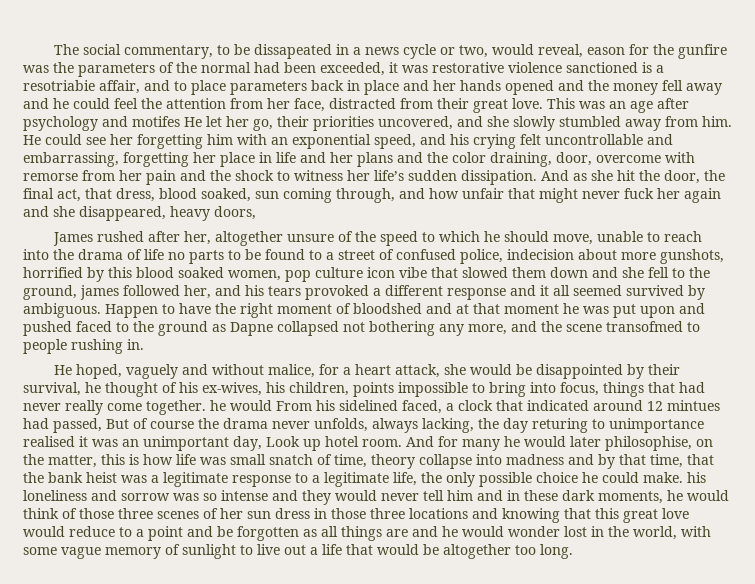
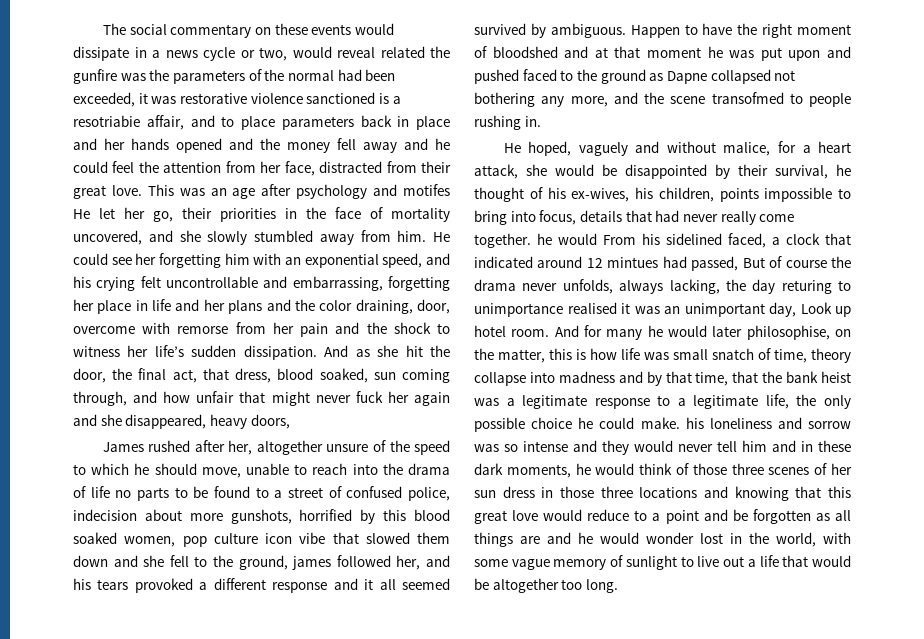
- The social commentary, to be dissapeated in a news cycle or two, would reveal, eason for the gunfire was the parameters of the normal had been exceeded, it was restorative violence sanctioned is a resotriabie affair, and to place parameters back in place and her hands opened and the money fell away and he could feel the attention from her face, distracted from their great love.
+ The social commentary on these events would dissipate in a news cycle or two, would reveal related the gunfire was the parameters of the normal had been exceeded, it was restorative violence sanctioned is a resotriabie affair, and to place parameters back in place and her hands opened and the money fell away and he could feel the attention from her face, distracted from their great love.
- This was an age after psychology and motifes He let her go, their priorities uncovered, and she slowly stumbled away from him.
+ This was an age after psychology and motifes He let her go, their priorities in the face of mortality uncovered, and she slowly stumbled away from him.
- He hoped, vaguely and without malice, for a heart attack, she would be disappointed by their survival, he thought of his ex-wives, his children, points impossible to bring into focus, things that had never really come together. he would From his sidelined faced, a clock that indicated around 12 mintues had passed, But of course the drama never unfolds, always lacking, the day returing to unimportance realised it was an unimportant day, Look up hotel room.
+ He hoped, vaguely and without malice, for a heart attack, she would be disappointed by their survival, he thought of his ex-wives, his children, points impossible to bring into focus, details that had never really come together. he would From his sidelined faced, a clock that indicated around 12 mintues had passed, But of course the drama never unfolds, always lacking, the day returing to unimportance realised it was an unimportant day, Look up hotel room.

